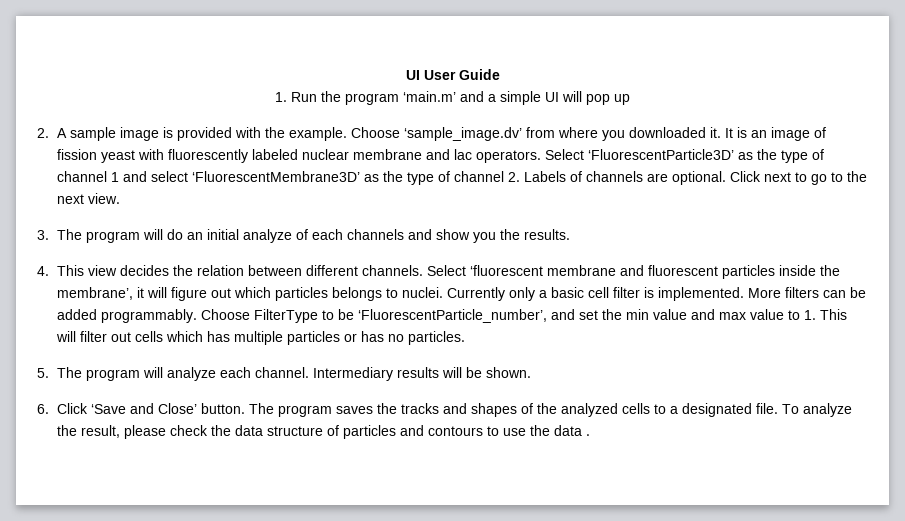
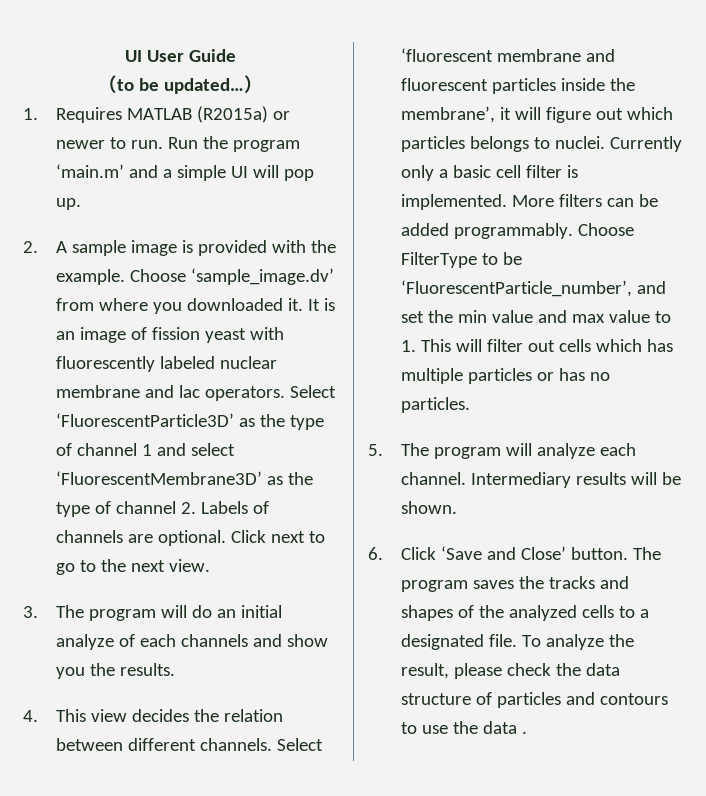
- 1. Run the program ‘main.m’ and a simple UI will pop up
+ （to be updated…）
+ 1. Requires MATLAB (R2015a) or newer to run. Run the program ‘main.m’ and a simple UI will pop up.

